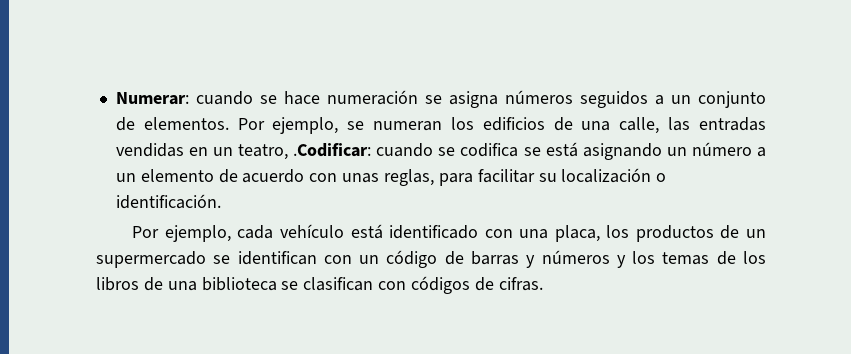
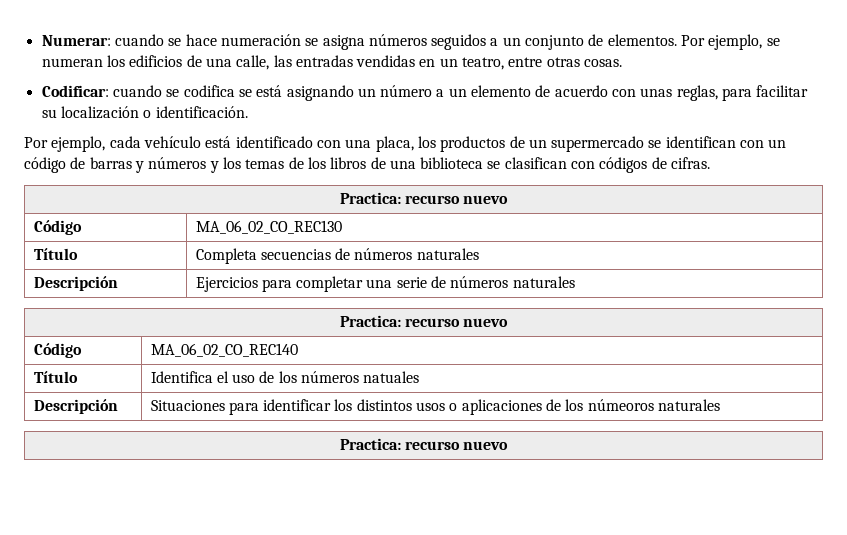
- Por ejemplo, se numeran los edificios de una calle, las entradas vendidas en un teatro, .Codificar: cuando se codifica se está asignando un número a un elemento de acuerdo con unas reglas, para facilitar su localización o identificación.
+ Por ejemplo, se numeran los edificios de una calle, las entradas vendidas en un teatro, entre otras cosas.
+ Codificar: cuando se codifica se está asignando un número a un elemento de acuerdo con unas reglas, para facilitar su localización o identificación.
  Por ejemplo, cada vehículo está identificado con una placa, los productos de un supermercado se identifican con un código de barras y números y los temas de los libros de una biblioteca se clasifican con códigos de cifras.
+ Practica: recurso nuevo
+ Código | MA_06_02_CO_REC130
+ Título | Completa secuencias de números naturales
+ Descripción | Ejercicios para completar una serie de números naturales
+ Practica: recurso nuevo
+ Código | MA_06_02_CO_REC140
+ Título | Identifica el uso de los números natuales
+ Descripción | Situaciones para identificar los distintos usos o aplicaciones de los númeoros naturales
+ Practica: recurso nuevo

